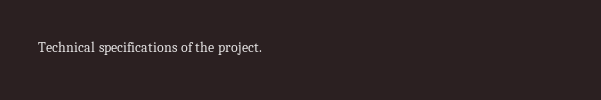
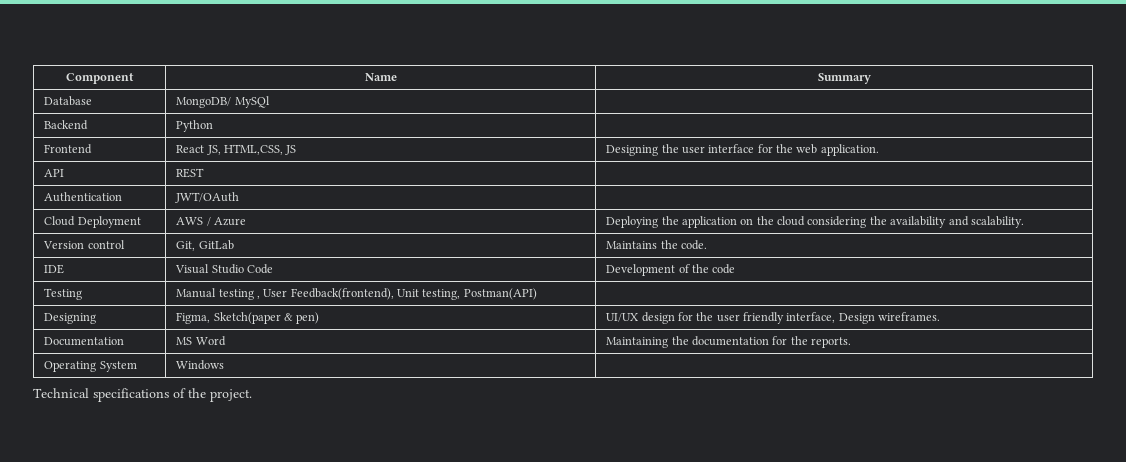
+ Component | Name | Summary
+ Database | MongoDB/ MySQl |
+ Backend | Python |
+ Frontend | React JS, HTML,CSS, JS | Designing the user interface for the web application.
+ API | REST |
+ Authentication | JWT/OAuth |
+ Cloud Deployment | AWS / Azure | Deploying the application on the cloud considering the availability and scalability.
+ Version control | Git, GitLab | Maintains the code.
+ IDE | Visual Studio Code | Development of the code
+ Testing | Manual testing , User Feedback(frontend), Unit testing, Postman(API) |
+ Designing | Figma, Sketch(paper & pen) | UI/UX design for the user friendly interface, Design wireframes.
+ Documentation | MS Word | Maintaining the documentation for the reports.
+ Operating System | Windows |

